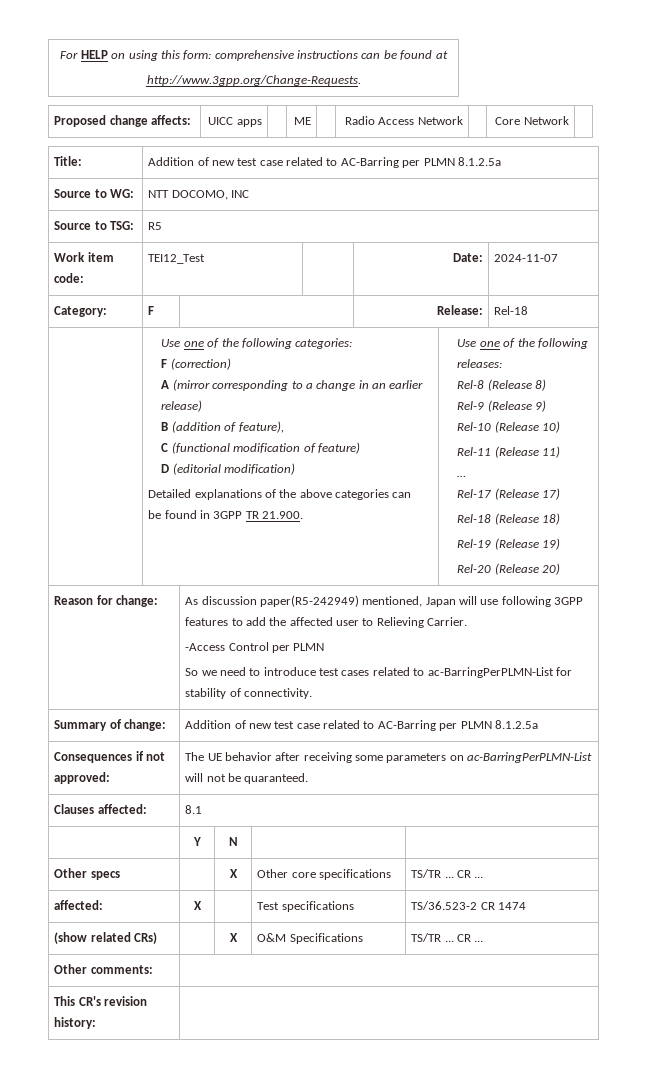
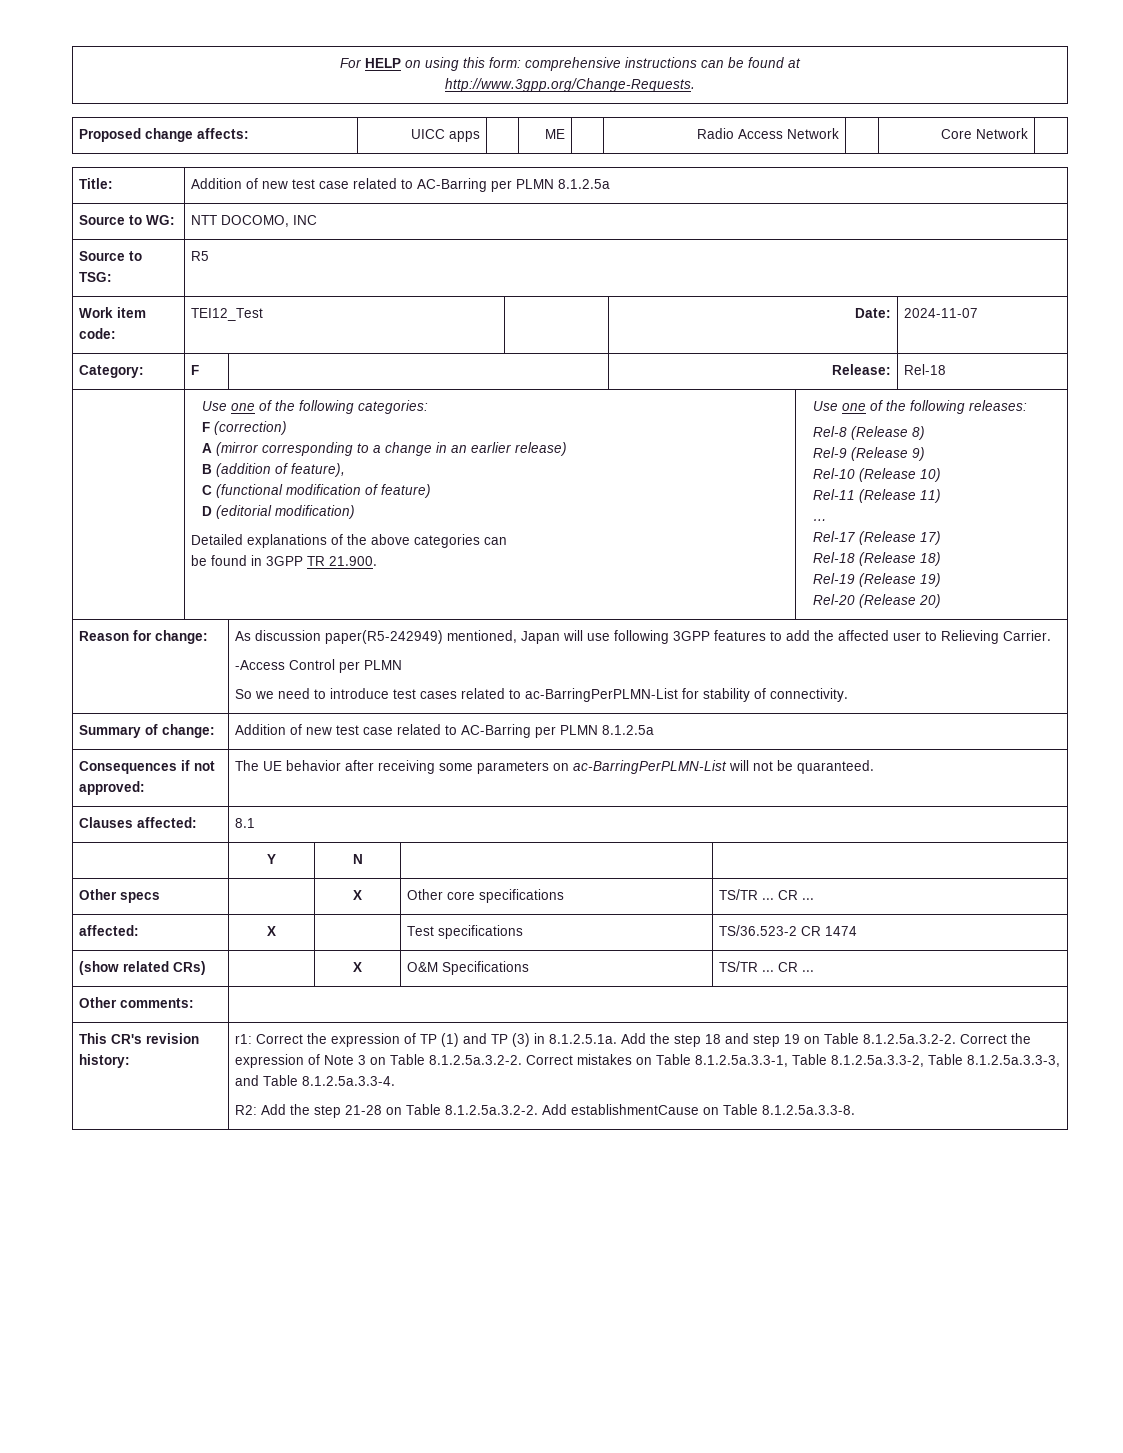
+ r1: Correct the expression of TP (1) and TP (3) in 8.1.2.5.1a. Add the step 18 and step 19 on Table 8.1.2.5a.3.2-2. Correct the expression of Note 3 on Table 8.1.2.5a.3.2-2. Correct mistakes on Table 8.1.2.5a.3.3-1, Table 8.1.2.5a.3.3-2, Table 8.1.2.5a.3.3-3, and Table 8.1.2.5a.3.3-4.
+ R2: Add the step 21-28 on Table 8.1.2.5a.3.2-2. Add establishmentCause on Table 8.1.2.5a.3.3-8.

